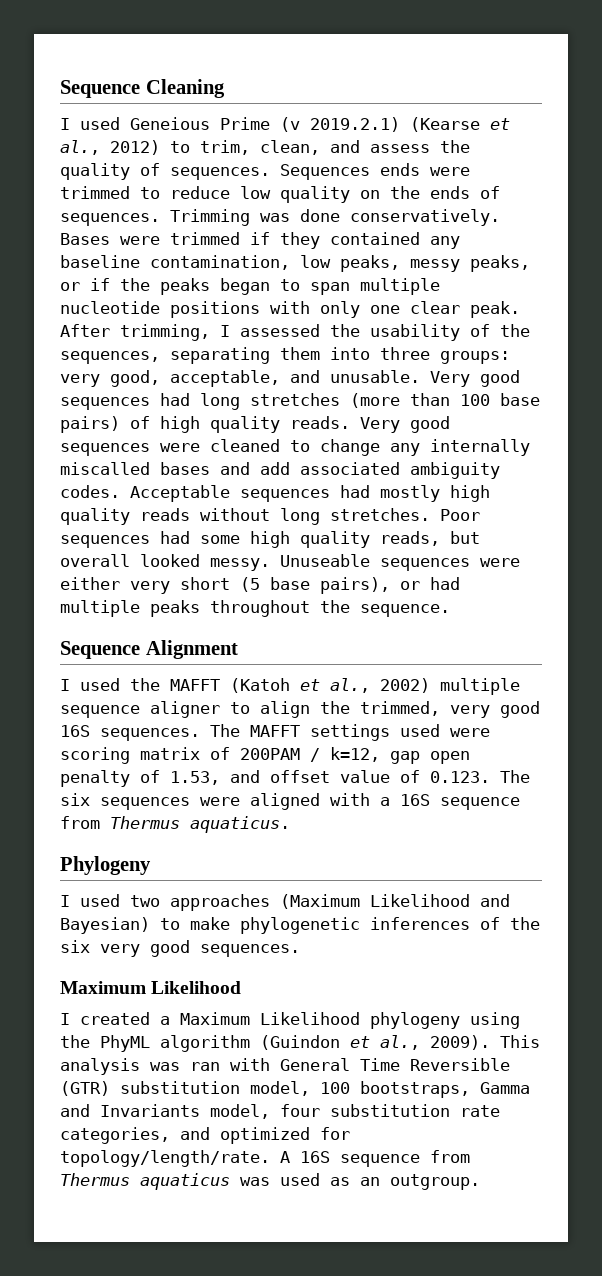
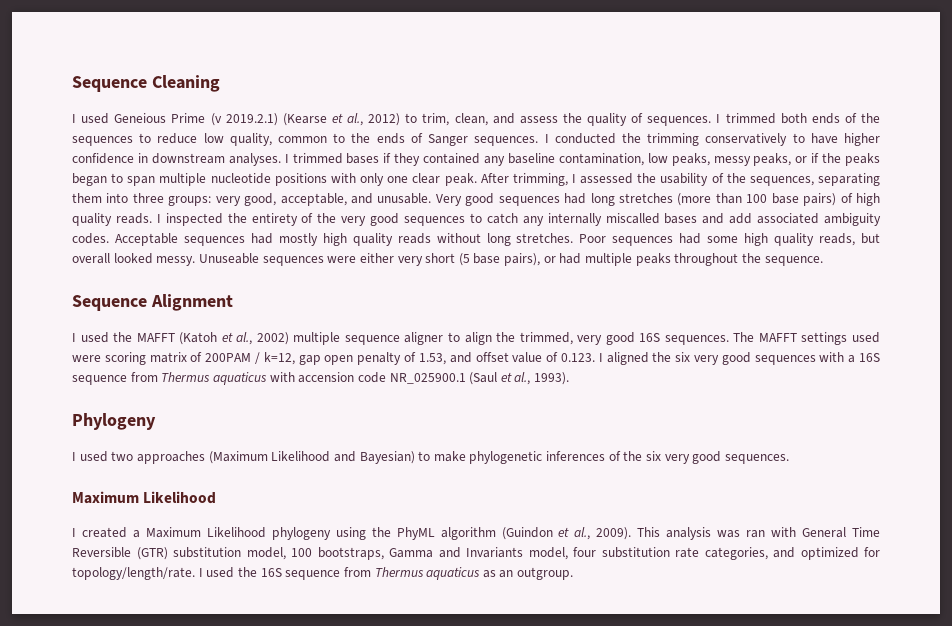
- Sequences ends were trimmed to reduce low quality on the ends of sequences. Trimming was done conservatively. Bases were trimmed if they contained any baseline contamination, low peaks, messy peaks, or if the peaks began to span multiple nucleotide positions with only one clear peak.
+ I trimmed both ends of the sequences to reduce low quality, common to the ends of Sanger sequences. I conducted the trimming conservatively to have higher confidence in downstream analyses. I trimmed bases if they contained any baseline contamination, low peaks, messy peaks, or if the peaks began to span multiple nucleotide positions with only one clear peak.
- Very good sequences were cleaned to change any internally miscalled bases and add associated ambiguity codes.
+ I inspected the entirety of the very good sequences to catch any internally miscalled bases and add associated ambiguity codes.
- The MAFFT settings used were scoring matrix of 200PAM / k=12, gap open penalty of 1.53, and offset value of 0.123. The six sequences were aligned with a 16S sequence from Thermus aquaticus.
+ The MAFFT settings used were scoring matrix of 200PAM / k=12, gap open penalty of 1.53, and offset value of 0.123. I aligned the six very good sequences with a 16S sequence from Thermus aquaticus with accension code NR_025900.1 (Saul et al., 1993).
- A 16S sequence from Thermus aquaticus was used as an outgroup.
+ I used the 16S sequence from Thermus aquaticus as an outgroup.

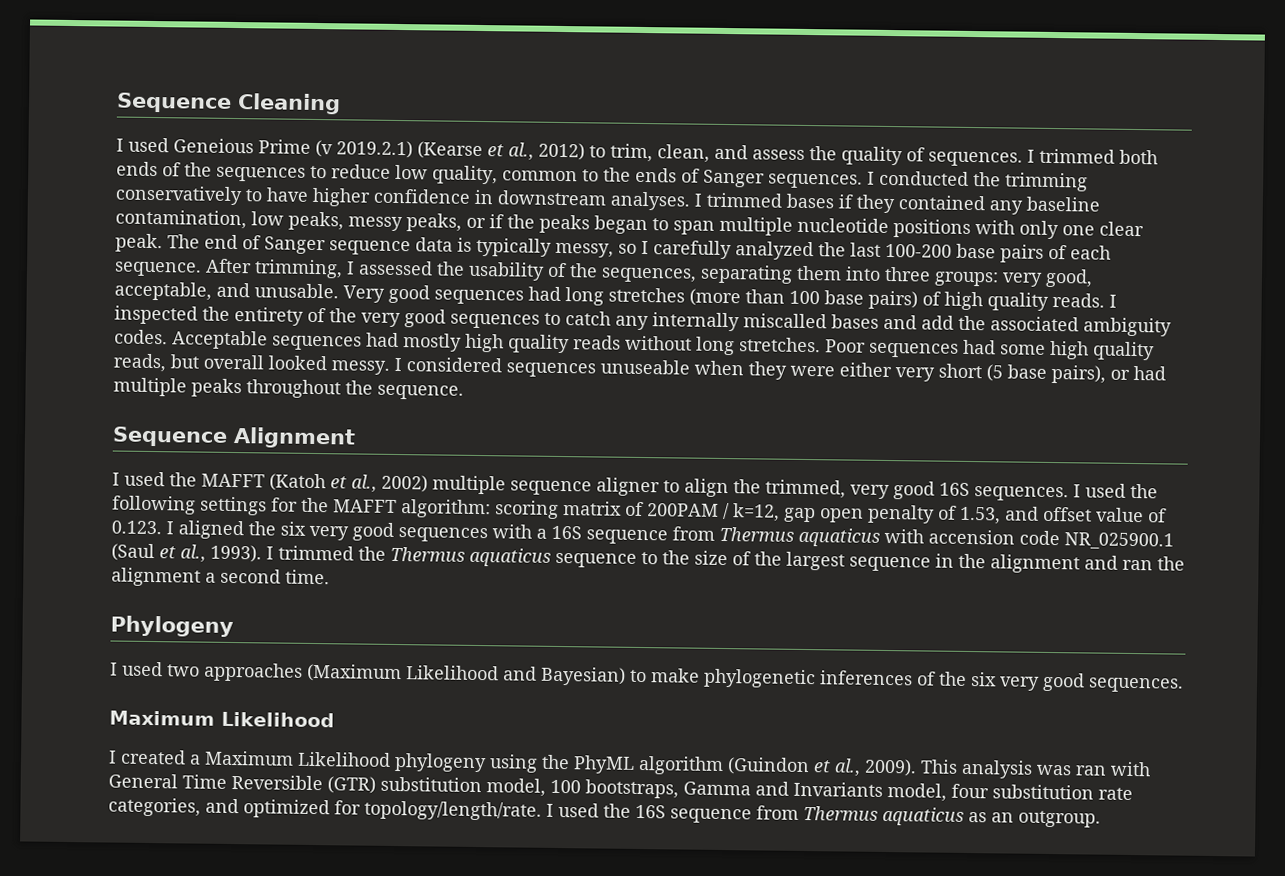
+ The end of Sanger sequence data is typically messy, so I carefully analyzed the last 100-200 base pairs of each sequence.
- I inspected the entirety of the very good sequences to catch any internally miscalled bases and add associated ambiguity codes.
+ I inspected the entirety of the very good sequences to catch any internally miscalled bases and add the associated ambiguity codes.
- Unuseable sequences were either very short (5 base pairs), or had multiple peaks throughout the sequence.
+ I considered sequences unuseable when they were either very short (5 base pairs), or had multiple peaks throughout the sequence.
- The MAFFT settings used were scoring matrix of 200PAM / k=12, gap open penalty of 1.53, and offset value of 0.123. I aligned the six very good sequences with a 16S sequence from Thermus aquaticus with accension code NR_025900.1 (Saul et al., 1993).
+ I used the following settings for the MAFFT algorithm: scoring matrix of 200PAM / k=12, gap open penalty of 1.53, and offset value of 0.123. I aligned the six very good sequences with a 16S sequence from Thermus aquaticus with accension code NR_025900.1 (Saul et al., 1993). I trimmed the Thermus aquaticus sequence to the size of the largest sequence in the alignment and ran the alignment a second time.

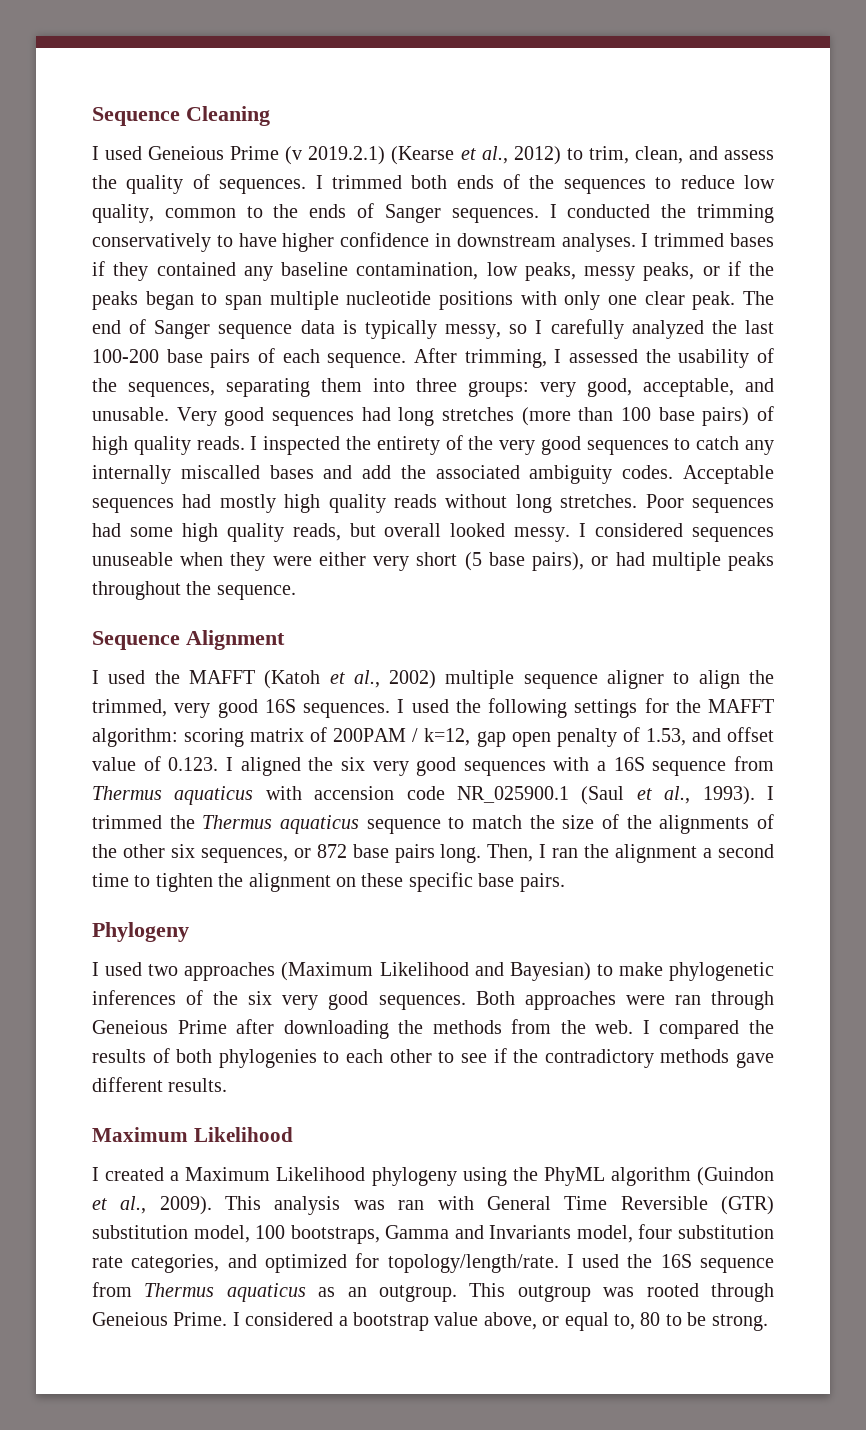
- I trimmed the Thermus aquaticus sequence to the size of the largest sequence in the alignment and ran the alignment a second time.
+ I trimmed the Thermus aquaticus sequence to match the size of the alignments of the other six sequences, or 872 base pairs long. Then, I ran the alignment a second time to tighten the alignment on these specific base pairs.
+ Both approaches were ran through Geneious Prime after downloading the methods from the web. I compared the results of both phylogenies to each other to see if the contradictory methods gave different results.
+ This outgroup was rooted through Geneious Prime. I considered a bootstrap value above, or equal to, 80 to be strong.

